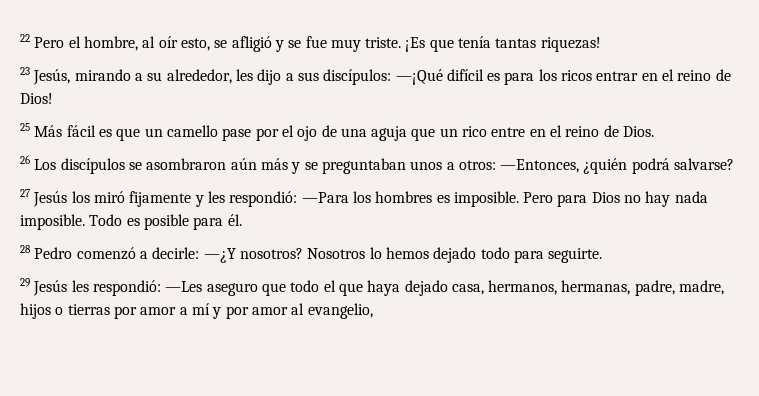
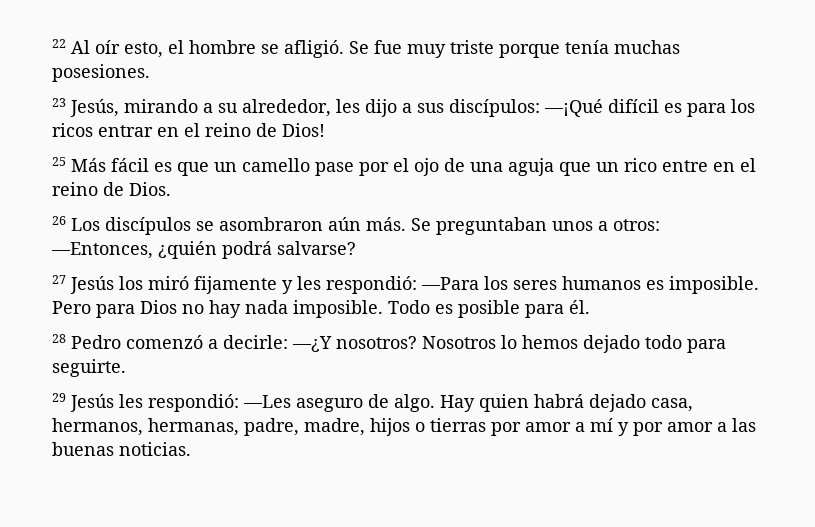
- 22 Pero el hombre, al oír esto, se afligió y se fue muy triste. ¡Es que tenía tantas riquezas!
+ 22 Al oír esto, el hombre se afligió. Se fue muy triste porque tenía muchas posesiones.
- 26 Los discípulos se asombraron aún más y se preguntaban unos a otros: —Entonces, ¿quién podrá salvarse?
+ 26 Los discípulos se asombraron aún más. Se preguntaban unos a otros: —Entonces, ¿quién podrá salvarse?
- 27 Jesús los miró fijamente y les respondió: —Para los hombres es imposible.
+ 27 Jesús los miró fijamente y les respondió: —Para los seres humanos es imposible.
- 29 Jesús les respondió: —Les aseguro que todo el que haya dejado casa, hermanos, hermanas, padre, madre, hijos o tierras por amor a mí y por amor al evangelio,
+ 29 Jesús les respondió: —Les aseguro de algo. Hay quien habrá dejado casa, hermanos, hermanas, padre, madre, hijos o tierras por amor a mí y por amor a las buenas noticias.

